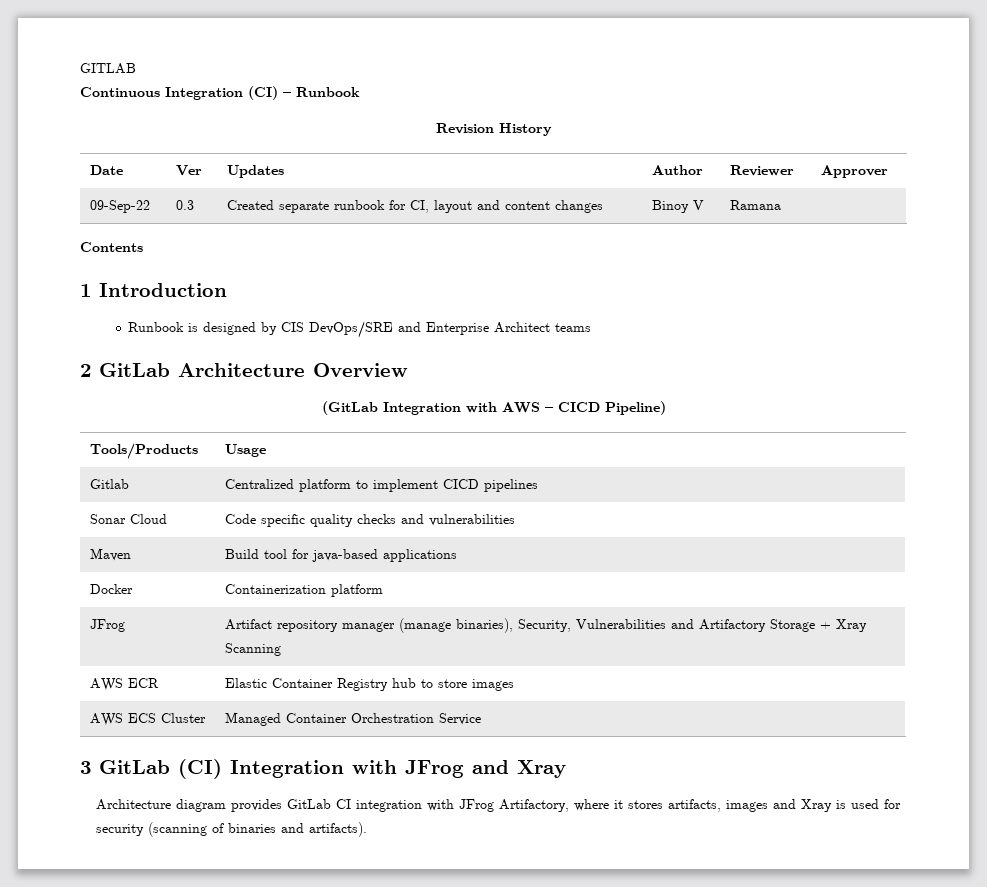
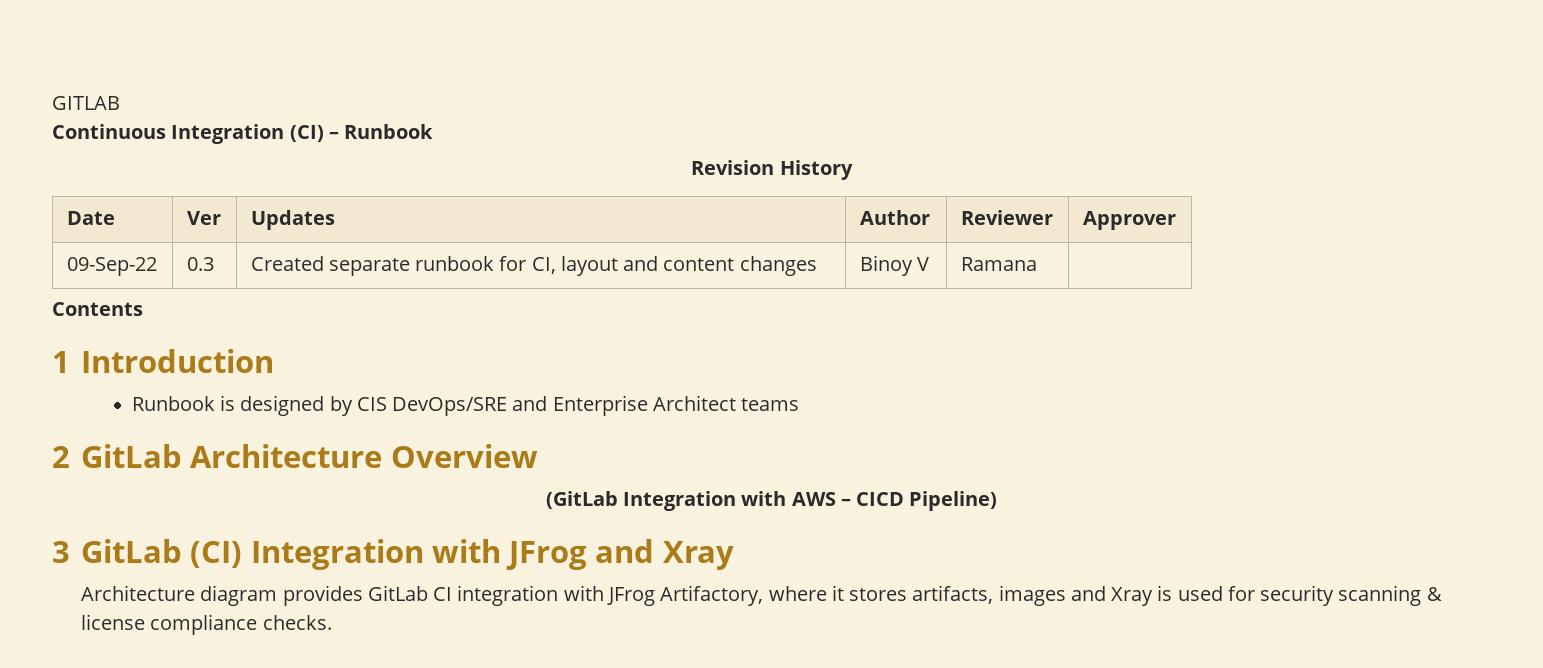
- Tools/Products | Usage
- Gitlab | Centralized platform to implement CICD pipelines
- Sonar Cloud | Code specific quality checks and vulnerabilities
- Maven | Build tool for java-based applications
- Docker | Containerization platform
- JFrog | Artifact repository manager (manage binaries), Security, Vulnerabilities and Artifactory Storage + Xray Scanning
- AWS ECR | Elastic Container Registry hub to store images
- AWS ECS Cluster | Managed Container Orchestration Service
- Architecture diagram provides GitLab CI integration with JFrog Artifactory, where it stores artifacts, images and Xray is used for security (scanning of binaries and artifacts).
+ Architecture diagram provides GitLab CI integration with JFrog Artifactory, where it stores artifacts, images and Xray is used for security scanning & license compliance checks.

